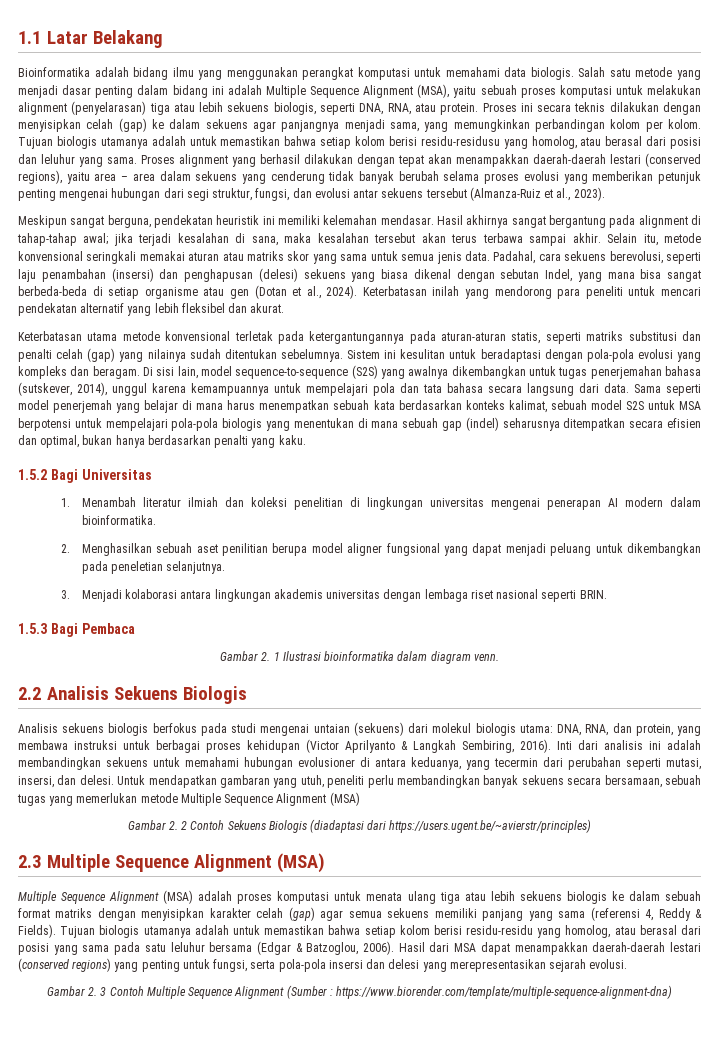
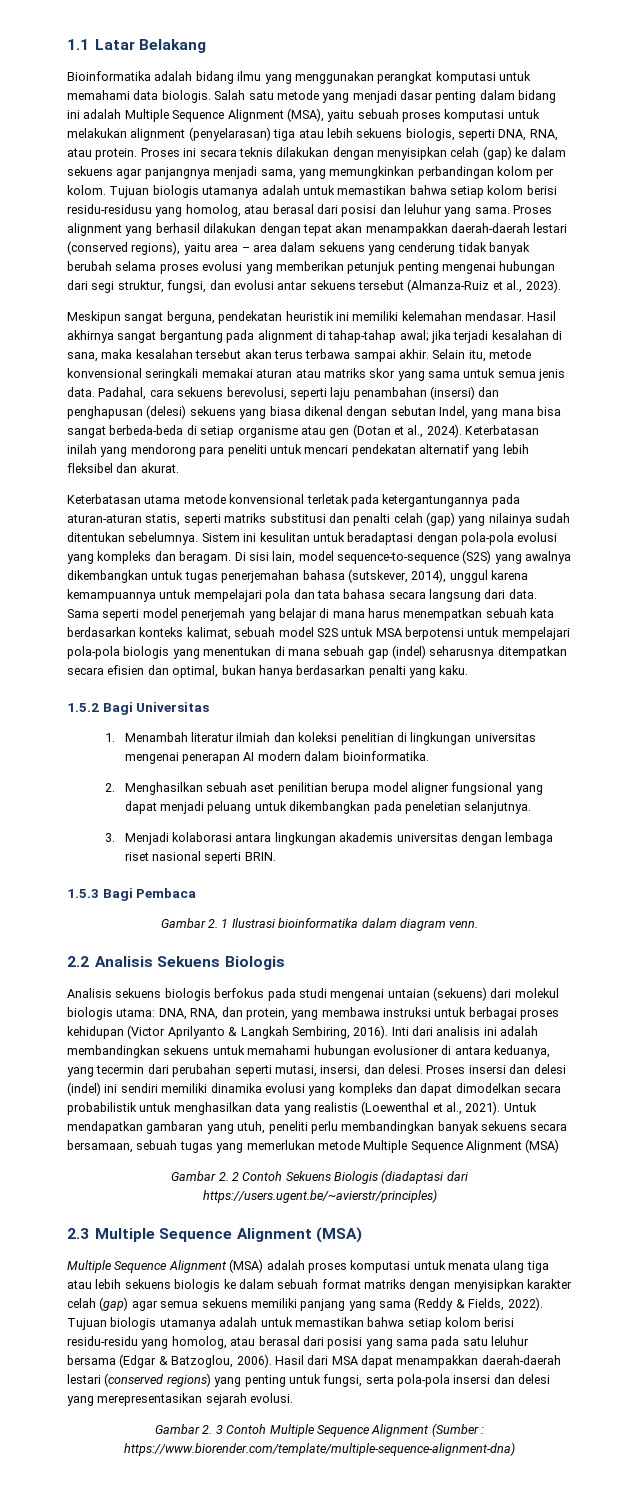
+ Proses insersi dan delesi (indel) ini sendiri memiliki dinamika evolusi yang kompleks dan dapat dimodelkan secara probabilistik untuk menghasilkan data yang realistis (Loewenthal et al., 2021).
- Multiple Sequence Alignment (MSA) adalah proses komputasi untuk menata ulang tiga atau lebih sekuens biologis ke dalam sebuah format matriks dengan menyisipkan karakter celah (gap) agar semua sekuens memiliki panjang yang sama (referensi 4, Reddy & Fields).
+ Multiple Sequence Alignment (MSA) adalah proses komputasi untuk menata ulang tiga atau lebih sekuens biologis ke dalam sebuah format matriks dengan menyisipkan karakter celah (gap) agar semua sekuens memiliki panjang yang sama (Reddy & Fields, 2022).

